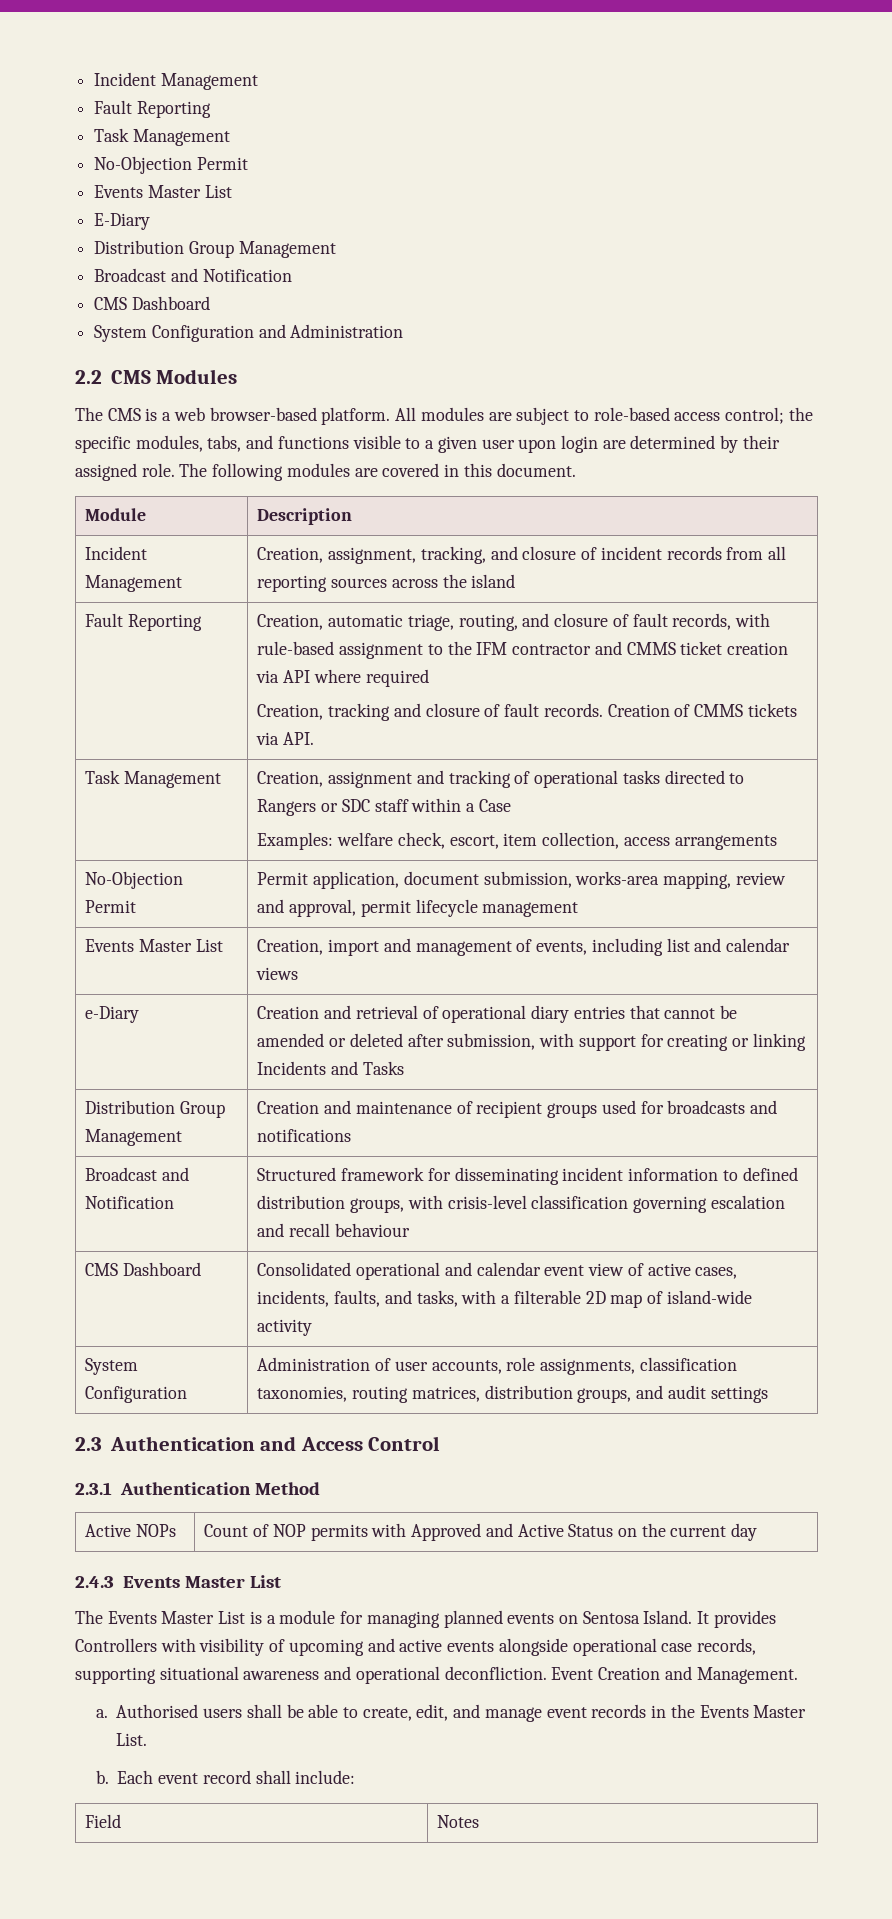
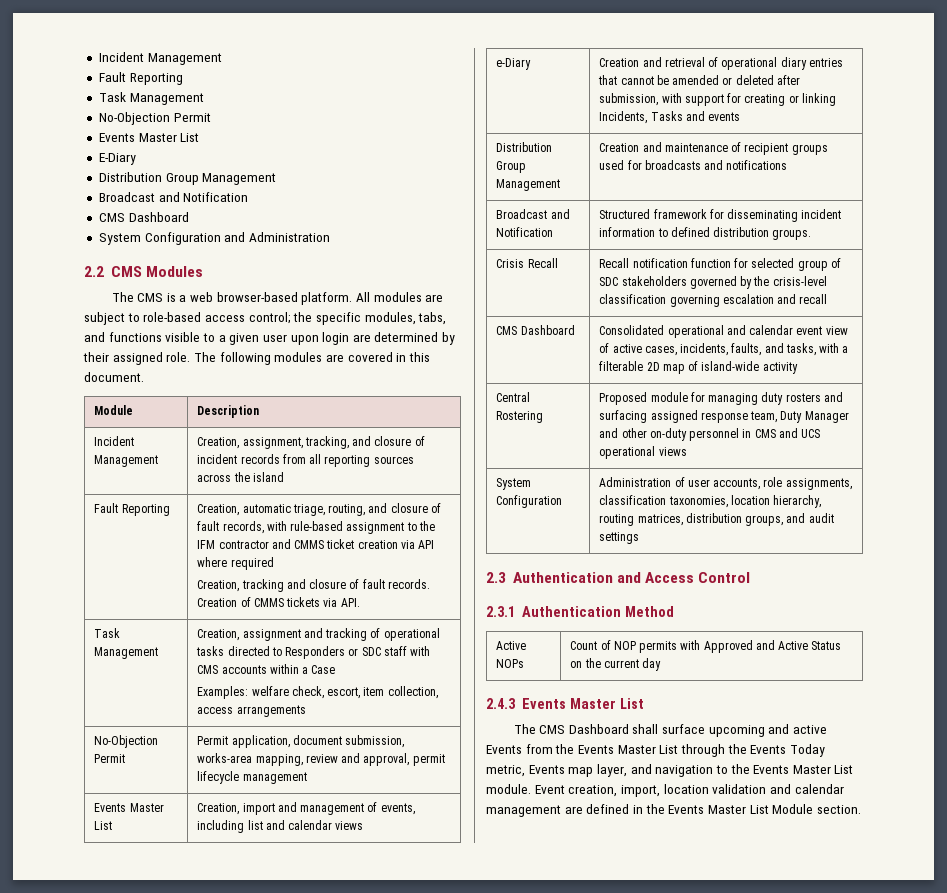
- Task Management | Creation, assignment and tracking of operational tasks directed to Rangers or SDC staff within a Case
+ Task Management | Creation, assignment and tracking of operational tasks directed to Responders or SDC staff with CMS accounts within a Case
- e-Diary | Creation and retrieval of operational diary entries that cannot be amended or deleted after submission, with support for creating or linking Incidents and Tasks
+ e-Diary | Creation and retrieval of operational diary entries that cannot be amended or deleted after submission, with support for creating or linking Incidents, Tasks and events
- Broadcast and Notification | Structured framework for disseminating incident information to defined distribution groups, with crisis-level classification governing escalation and recall behaviour
+ Broadcast and Notification | Structured framework for disseminating incident information to defined distribution groups.
+ Crisis Recall | Recall notification function for selected group of SDC stakeholders governed by the crisis-level classification governing escalation and recall
+ Central Rostering | Proposed module for managing duty rosters and surfacing assigned response team, Duty Manager and other on-duty personnel in CMS and UCS operational views
- System Configuration | Administration of user accounts, role assignments, classification taxonomies, routing matrices, distribution groups, and audit settings
+ System Configuration | Administration of user accounts, role assignments, classification taxonomies, location hierarchy, routing matrices, distribution groups, and audit settings
- The Events Master List is a module for managing planned events on Sentosa Island. It provides Controllers with visibility of upcoming and active events alongside operational case records, supporting situational awareness and operational deconfliction. Event Creation and Management.
- a. Authorised users shall be able to create, edit, and manage event records in the Events Master List.
- b. Each event record shall include:
- Field | Notes
+ The CMS Dashboard shall surface upcoming and active Events from the Events Master List through the Events Today metric, Events map layer, and navigation to the Events Master List module. Event creation, import, location validation and calendar management are defined in the Events Master List Module section.

